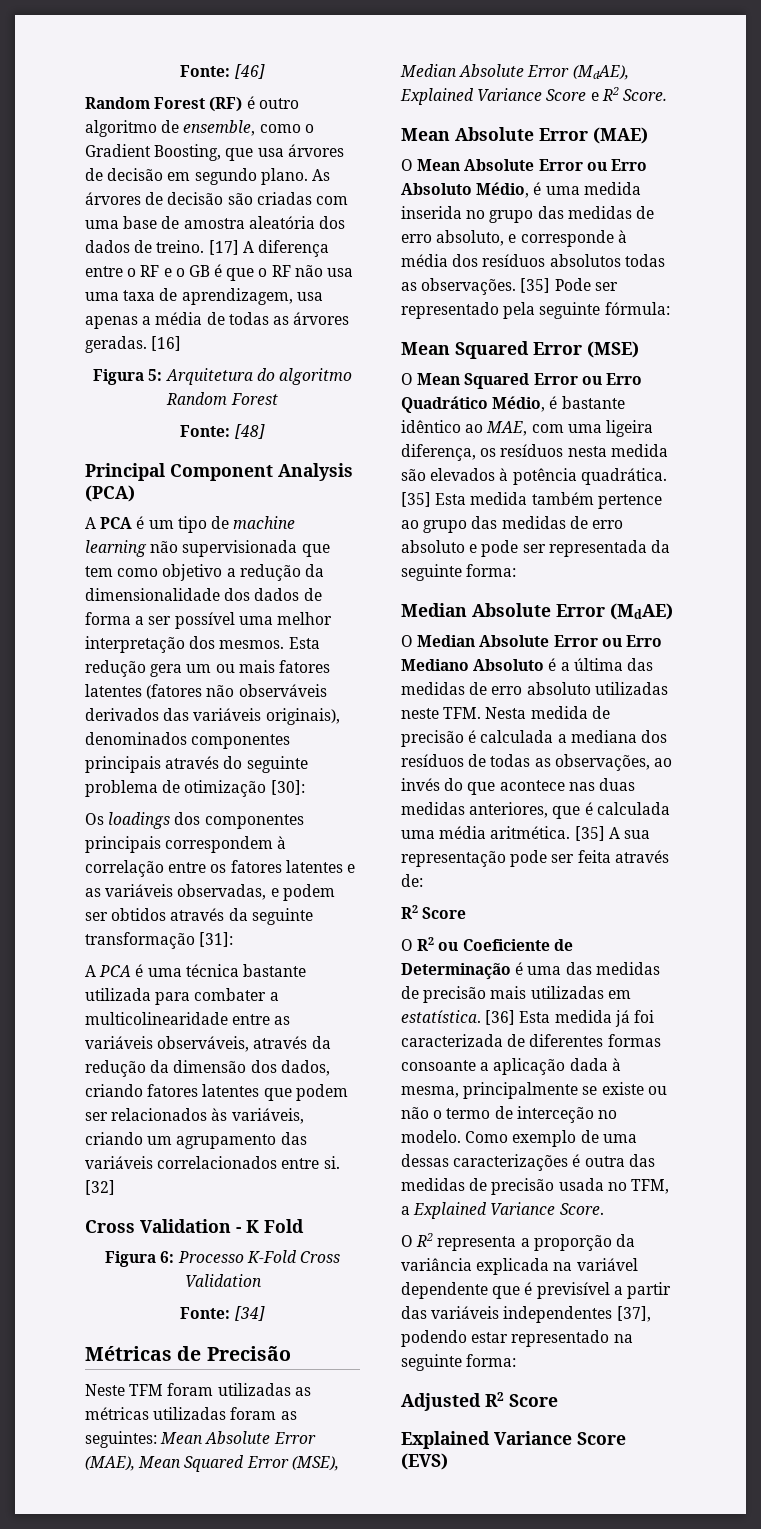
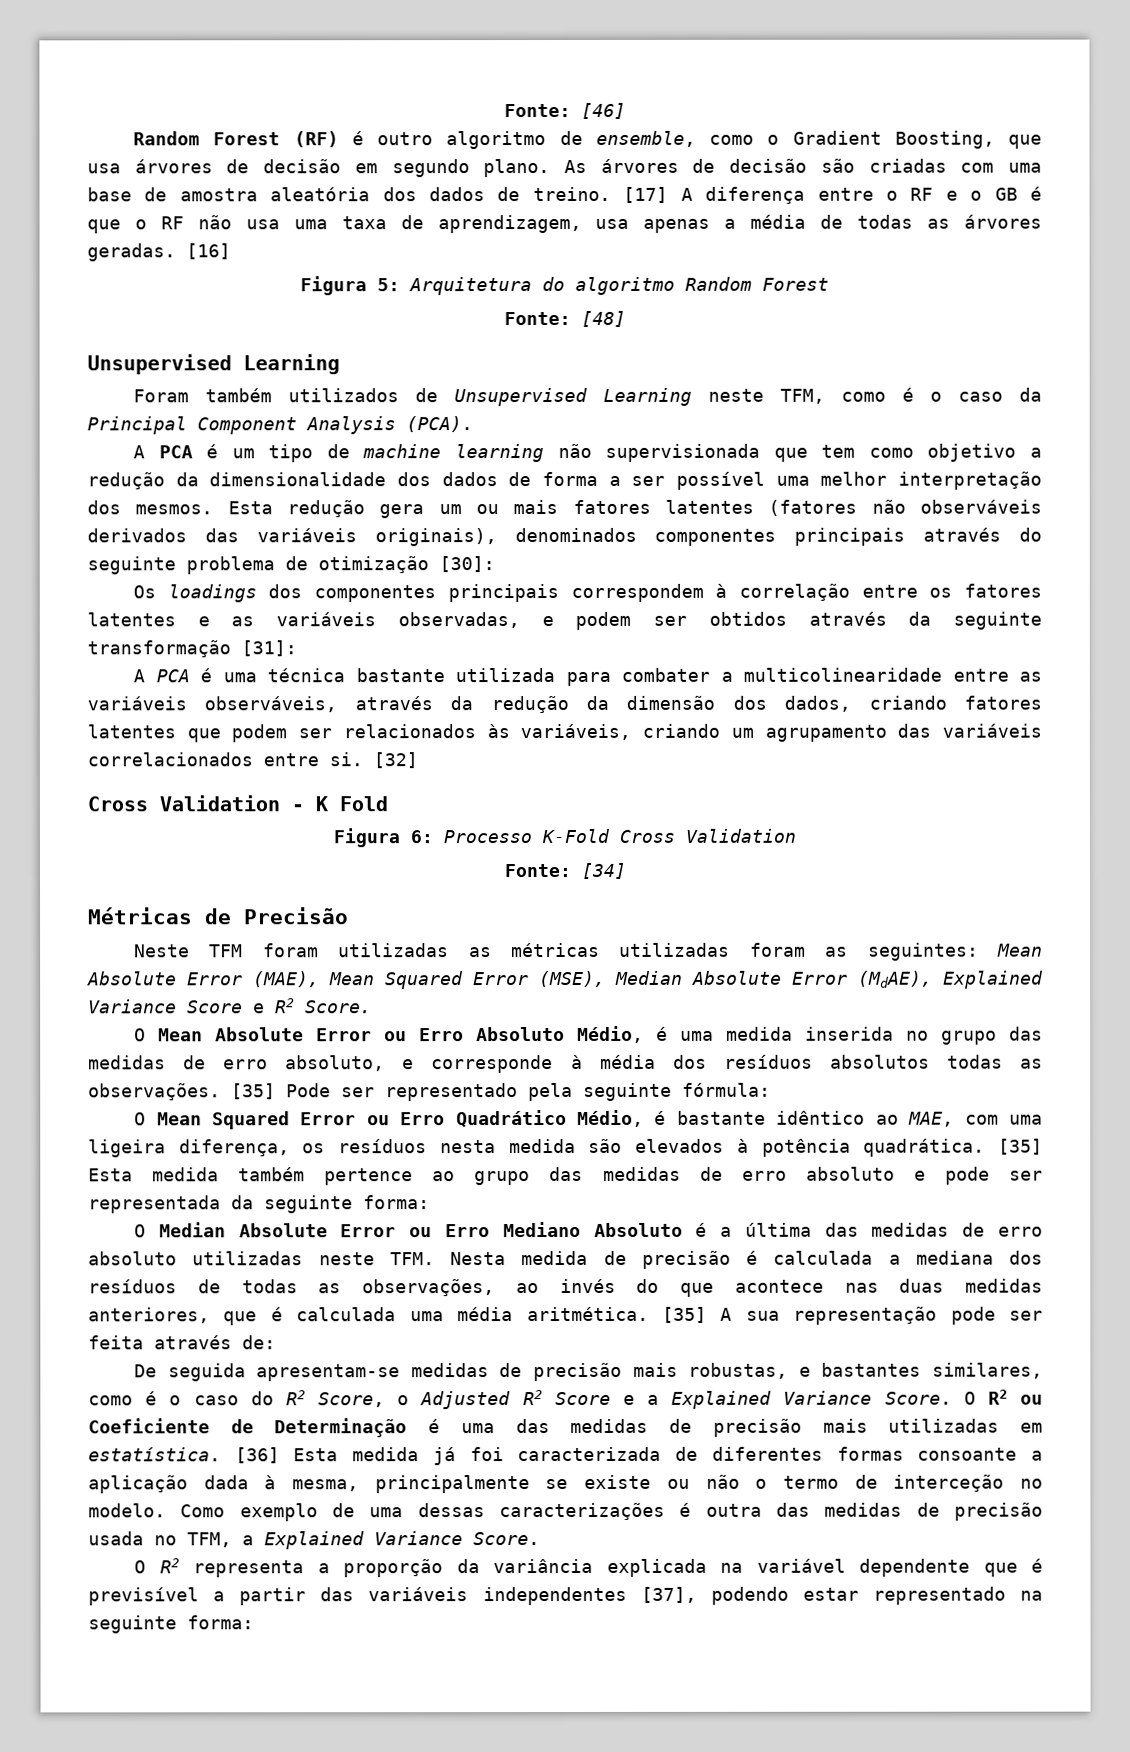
  Fonte: [48]
- Principal Component Analysis (PCA)
+ Unsupervised Learning
+ Foram também utilizados de Unsupervised Learning neste TFM, como é o caso da Principal Component Analysis (PCA).
- Mean Absolute Error (MAE)
- Mean Squared Error (MSE)
- Median Absolute Error (MdAE)
  [35] A sua representação pode ser feita através de:
- R2 Score
- O R2 ou Coeficiente de Determinação é uma das medidas de precisão mais utilizadas em estatística.
+ De seguida apresentam-se medidas de precisão mais robustas, e bastantes similares, como é o caso do R2 Score, o Adjusted R2 Score e a Explained Variance Score. O R2 ou Coeficiente de Determinação é uma das medidas de precisão mais utilizadas em estatística.
- Adjusted R2 Score
- Explained Variance Score (EVS)

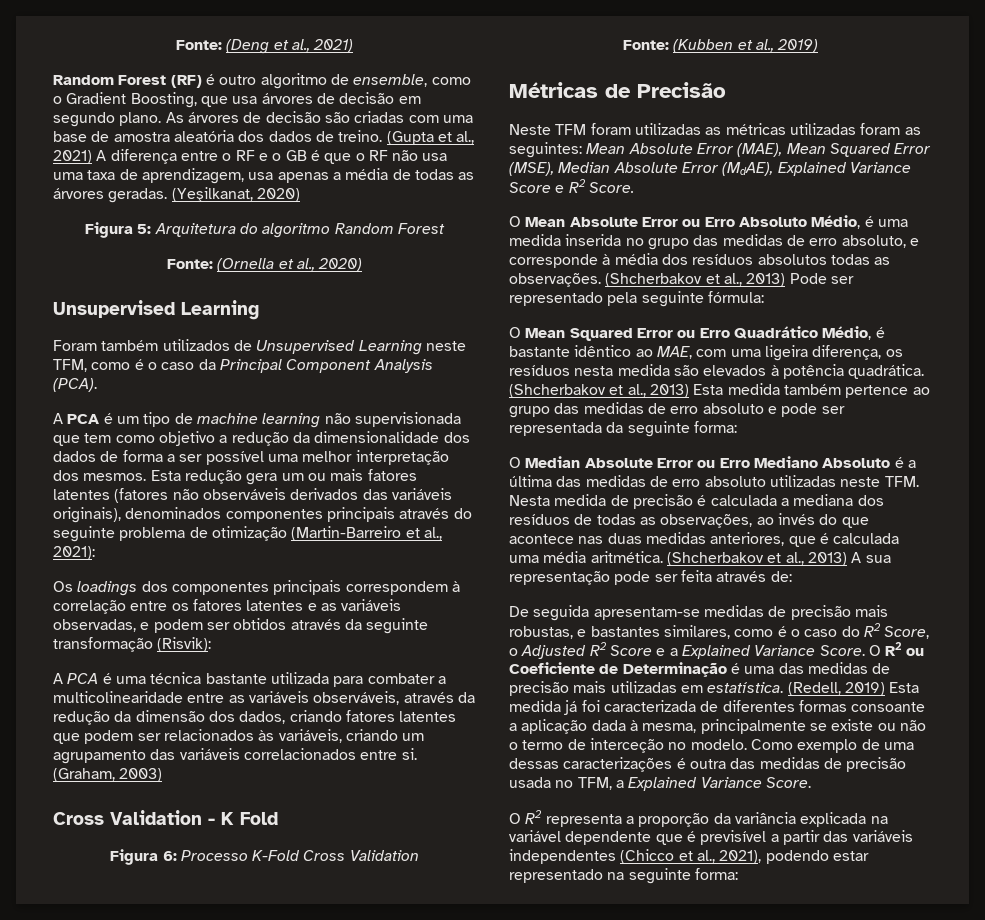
- Fonte: [46]
+ Fonte: (Deng et al., 2021)
- [17] A diferença entre o RF e o GB é que o RF não usa uma taxa de aprendizagem, usa apenas a média de todas as árvores geradas.
+ (Gupta et al., 2021) A diferença entre o RF e o GB é que o RF não usa uma taxa de aprendizagem, usa apenas a média de todas as árvores geradas.
- [16]
+ (Yeşilkanat, 2020)
- Fonte: [48]
+ Fonte: (Ornella et al., 2020)
- Esta redução gera um ou mais fatores latentes (fatores não observáveis derivados das variáveis originais), denominados componentes principais através do seguinte problema de otimização [30]:
+ Esta redução gera um ou mais fatores latentes (fatores não observáveis derivados das variáveis originais), denominados componentes principais através do seguinte problema de otimização (Martin-Barreiro et al., 2021):
- Os loadings dos componentes principais correspondem à correlação entre os fatores latentes e as variáveis observadas, e podem ser obtidos através da seguinte transformação [31]:
+ Os loadings dos componentes principais correspondem à correlação entre os fatores latentes e as variáveis observadas, e podem ser obtidos através da seguinte transformação (Risvik):
- [32]
+ (Graham, 2003)
- Fonte: [34]
+ Fonte: (Kubben et al., 2019)
- [35] Pode ser representado pela seguinte fórmula:
+ (Shcherbakov et al., 2013) Pode ser representado pela seguinte fórmula:
- [35] Esta medida também pertence ao grupo das medidas de erro absoluto e pode ser representada da seguinte forma:
+ (Shcherbakov et al., 2013) Esta medida também pertence ao grupo das medidas de erro absoluto e pode ser representada da seguinte forma:
- [35] A sua representação pode ser feita através de:
+ (Shcherbakov et al., 2013) A sua representação pode ser feita através de:
- [36] Esta medida já foi caracterizada de diferentes formas consoante a aplicação dada à mesma, principalmente se existe ou não o termo de interceção no modelo.
+ (Redell, 2019) Esta medida já foi caracterizada de diferentes formas consoante a aplicação dada à mesma, principalmente se existe ou não o termo de interceção no modelo.
- O R2 representa a proporção da variância explicada na variável dependente que é previsível a partir das variáveis independentes [37], podendo estar representado na seguinte forma:
+ O R2 representa a proporção da variância explicada na variável dependente que é previsível a partir das variáveis independentes (Chicco et al., 2021), podendo estar representado na seguinte forma:

